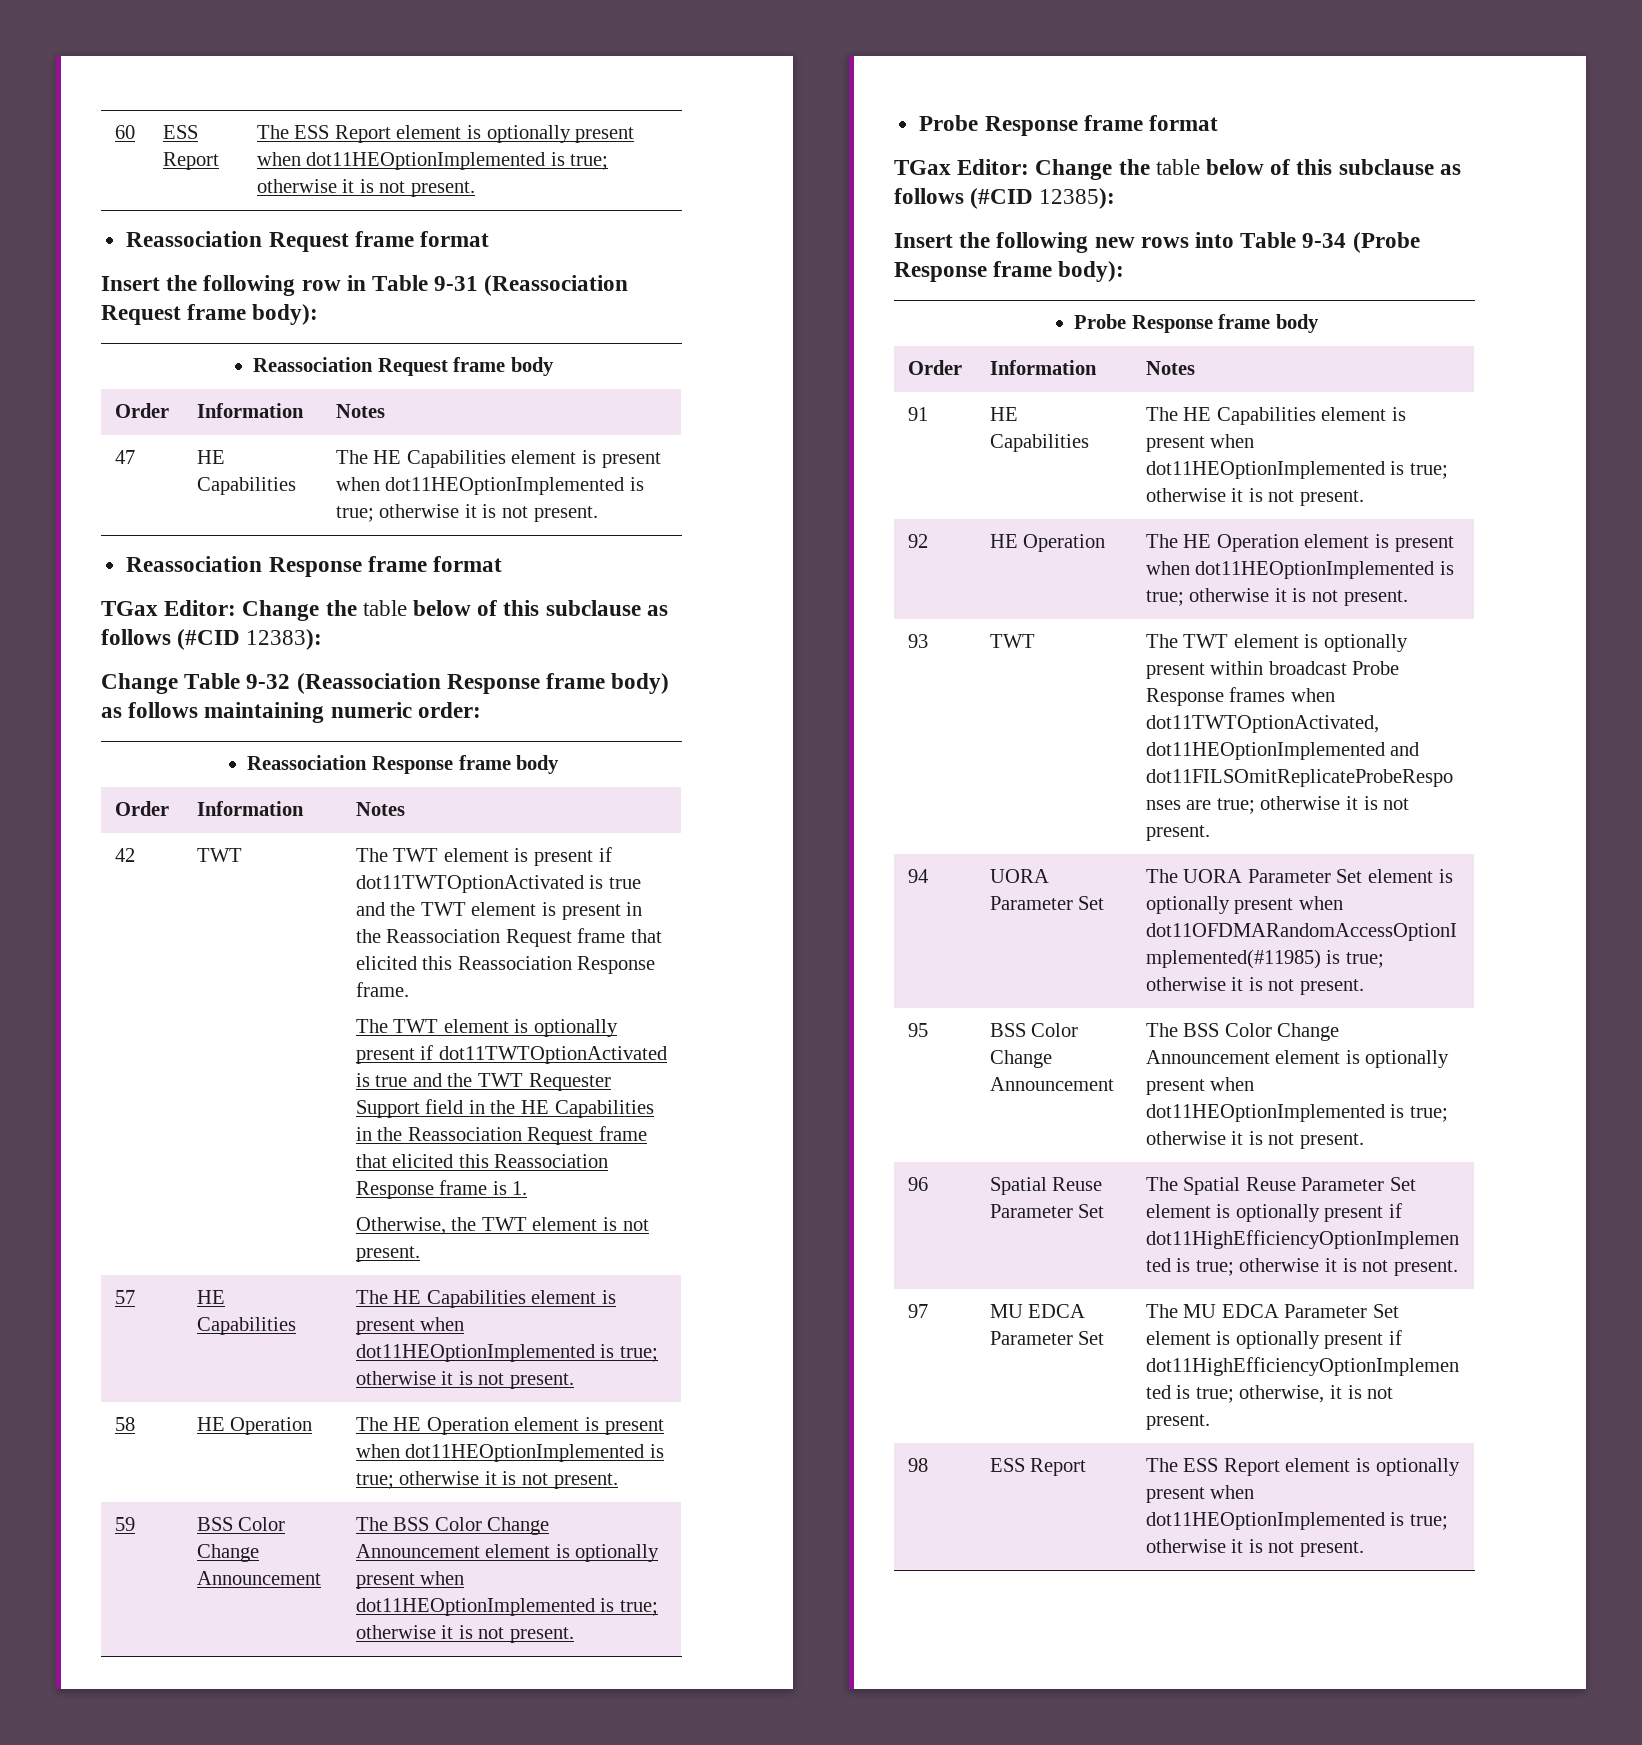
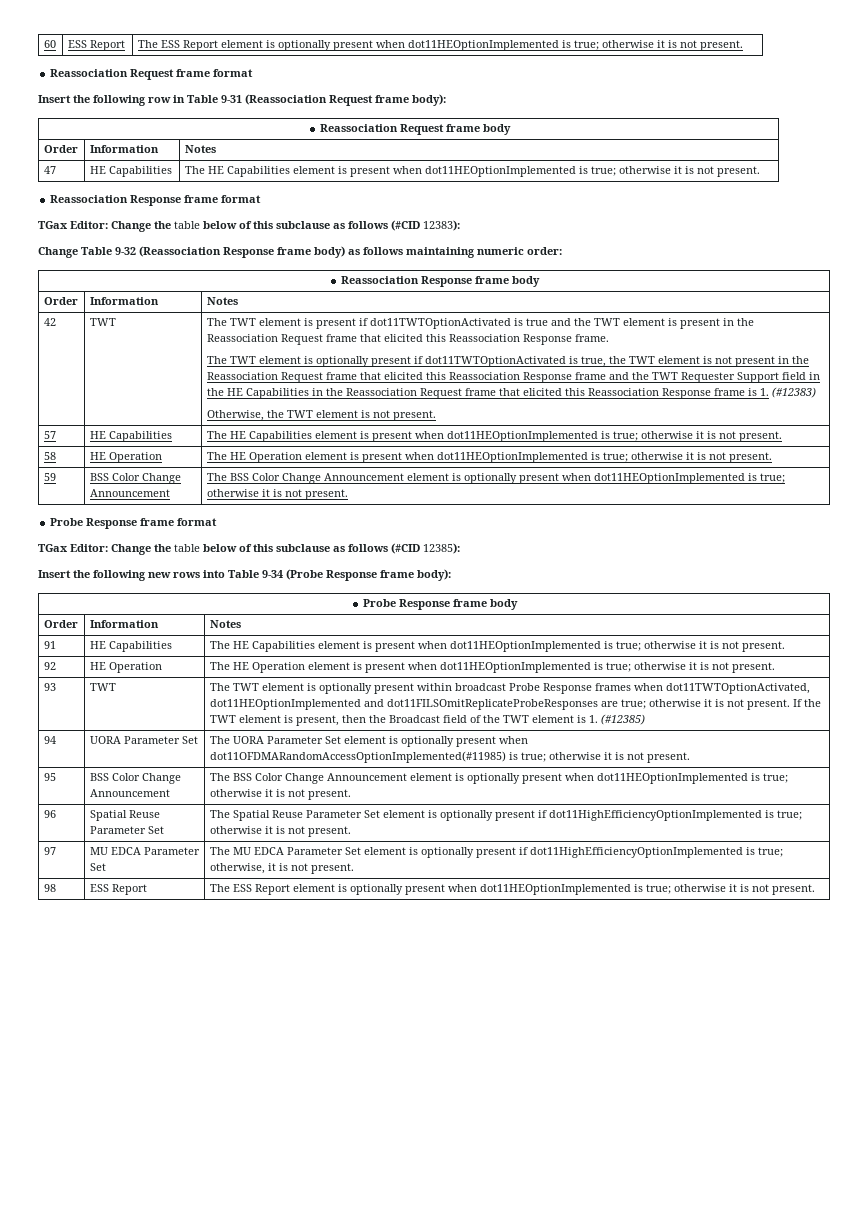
- The TWT element is optionally present if dot11TWTOptionActivated is true and the TWT Requester Support field in the HE Capabilities in the Reassociation Request frame that elicited this Reassociation Response frame is 1.
+ The TWT element is optionally present if dot11TWTOptionActivated is true, the TWT element is not present in the Reassociation Request frame that elicited this Reassociation Response frame and the TWT Requester Support field in the HE Capabilities in the Reassociation Request frame that elicited this Reassociation Response frame is 1. (#12383)
+ If the TWT element is present, then the Broadcast field of the TWT element is 1. (#12385)

